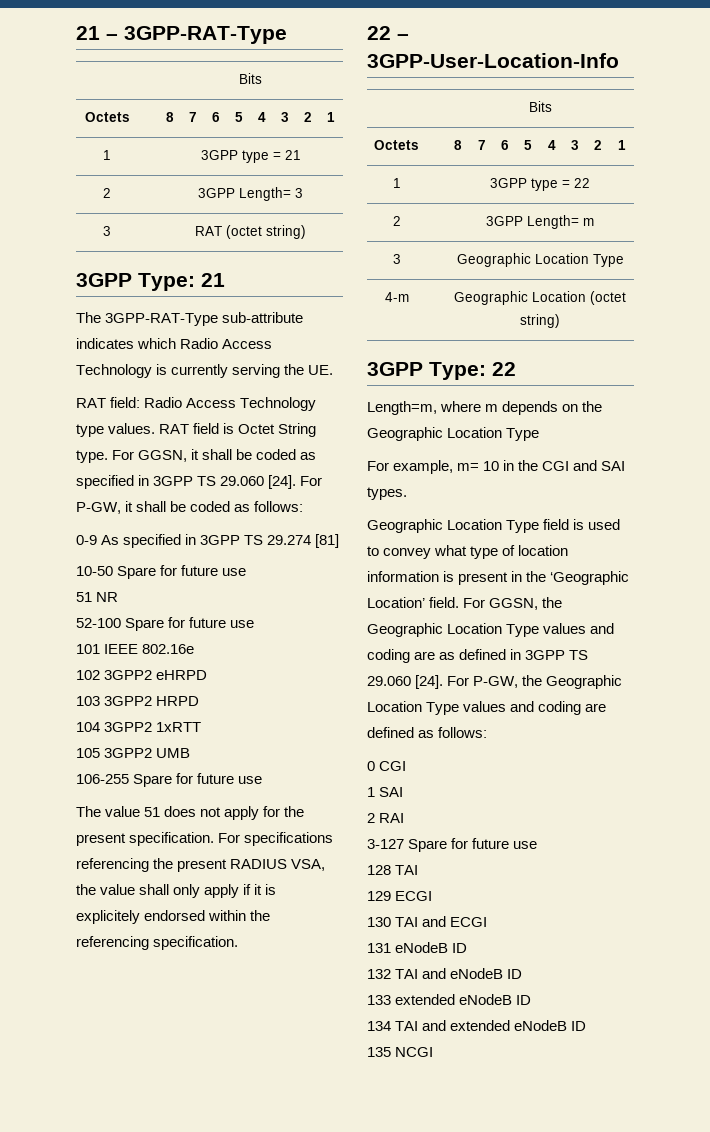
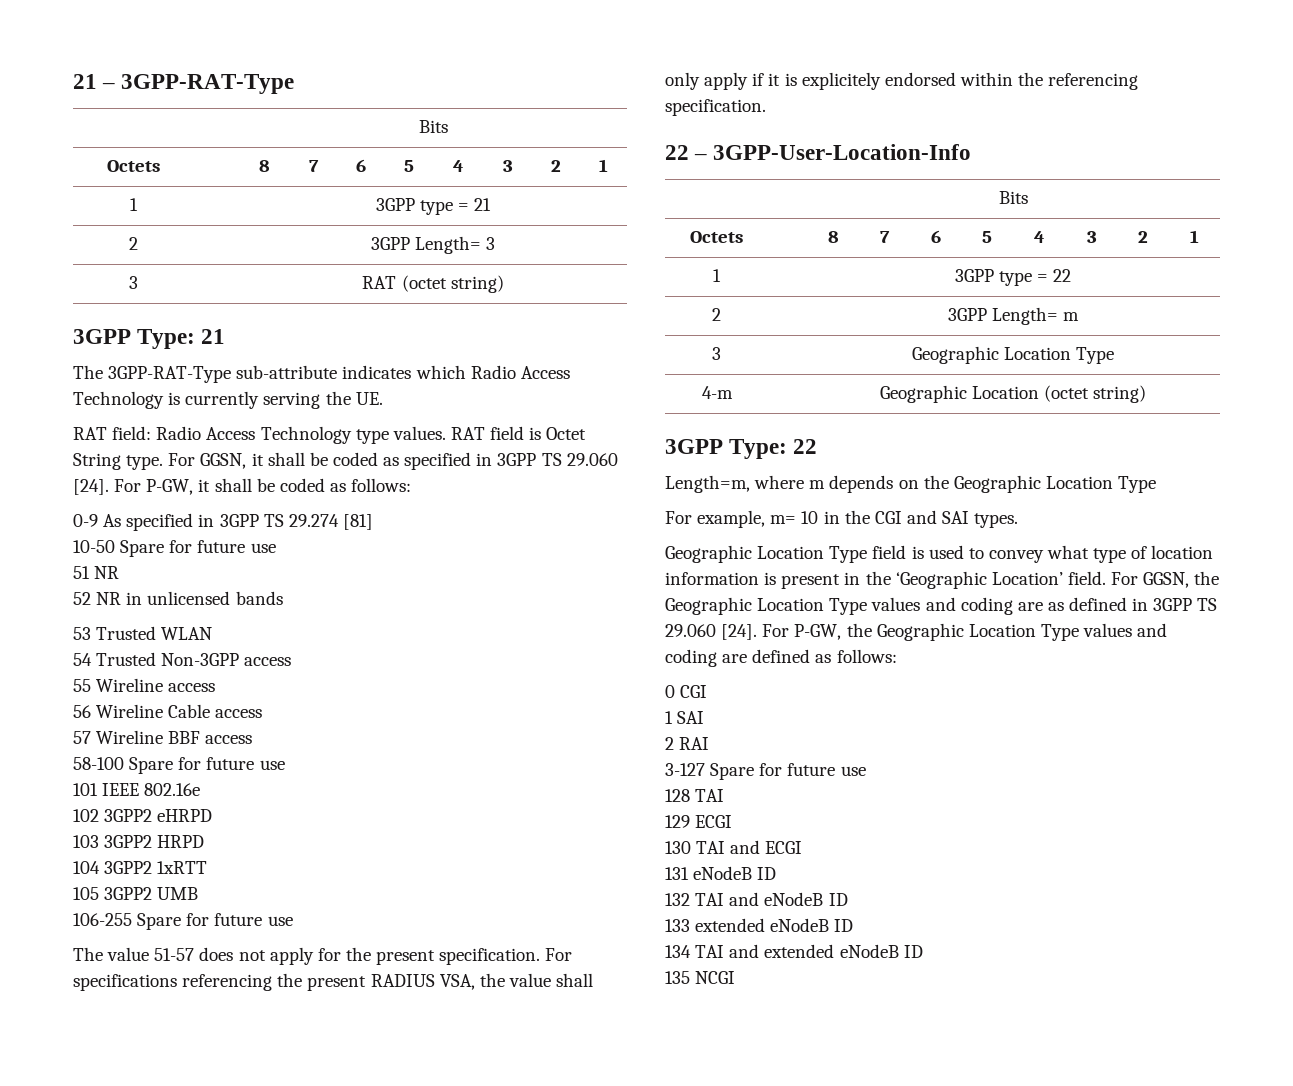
- 52-100 Spare for future use
+ 52 NR in unlicensed bands
+ 53 Trusted WLAN
+ 54 Trusted Non-3GPP access
+ 55 Wireline access
+ 56 Wireline Cable access
+ 57 Wireline BBF access
+ 58-100 Spare for future use
- The value 51 does not apply for the present specification.
+ The value 51-57 does not apply for the present specification.

